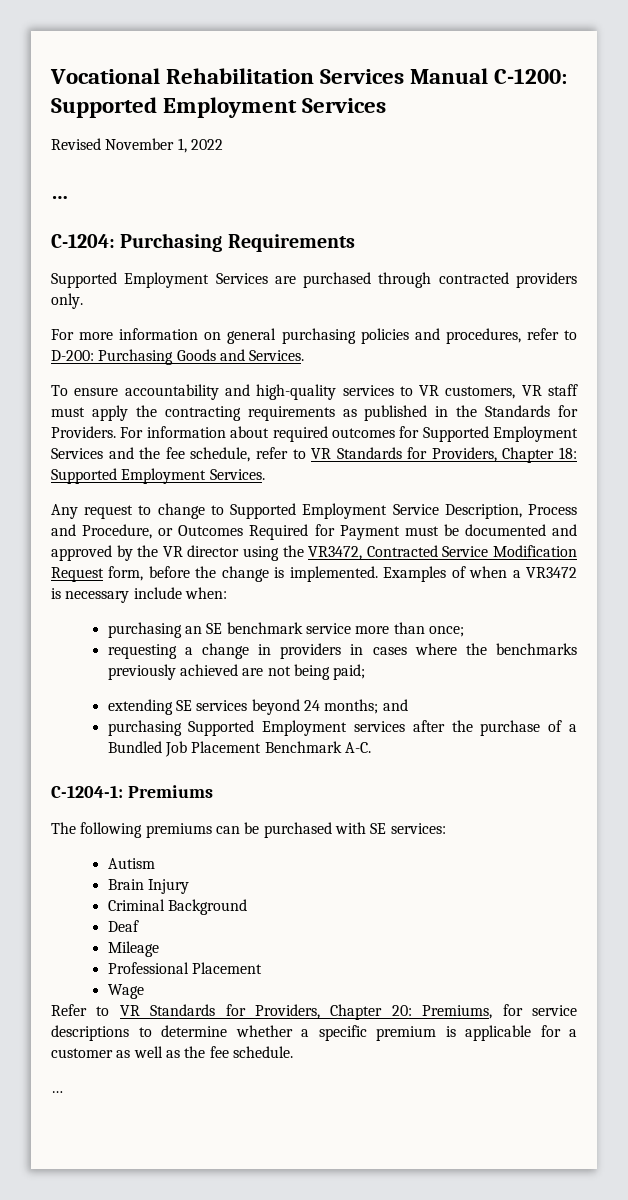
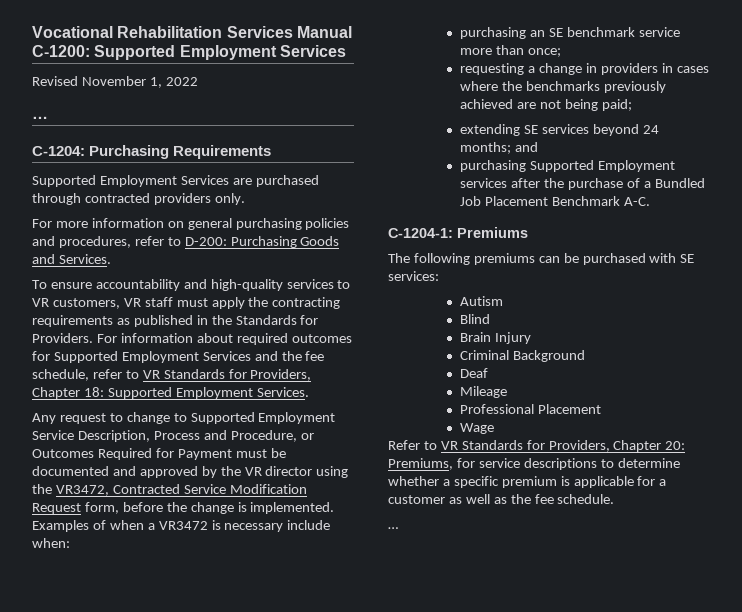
+ Blind

